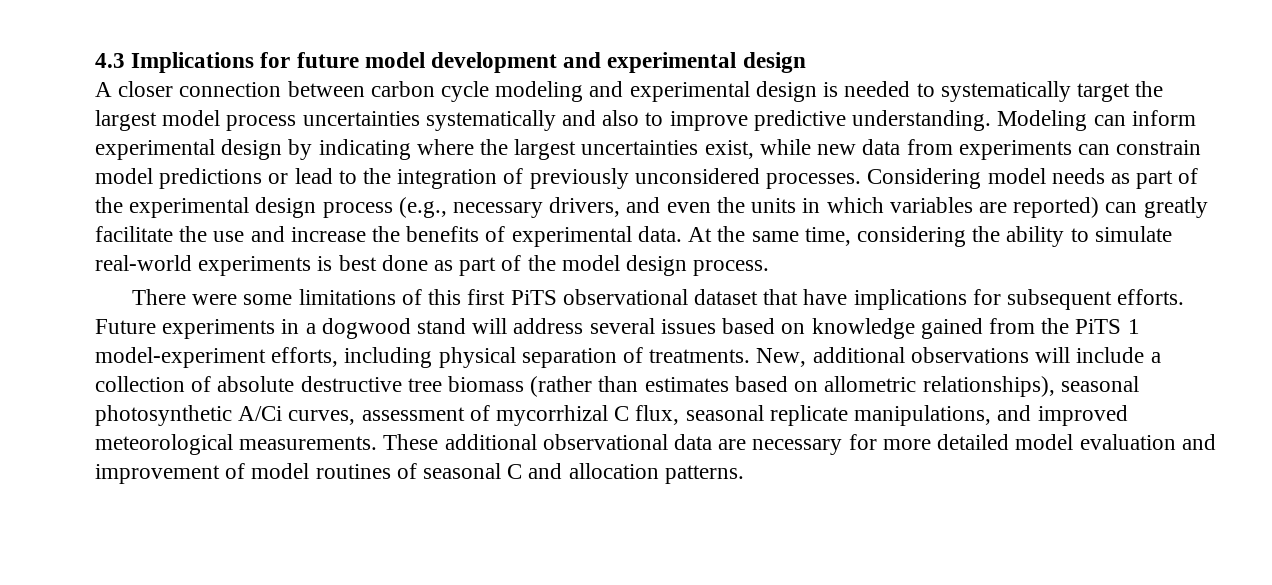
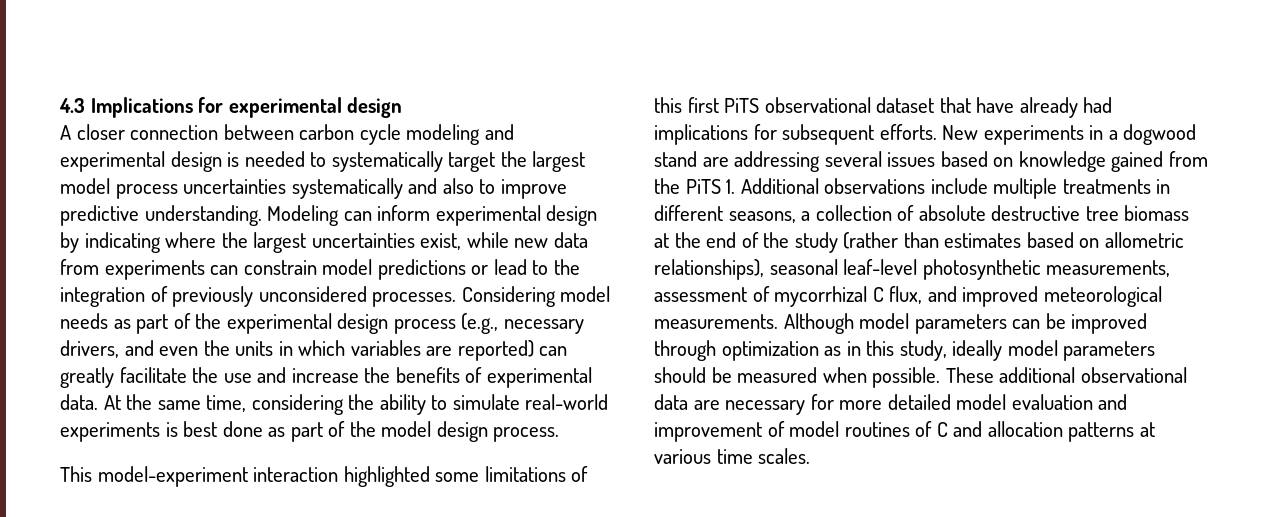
- 4.3 Implications for future model development and experimental design
+ 4.3 Implications for experimental design
- There were some limitations of this first PiTS observational dataset that have implications for subsequent efforts.
+ This model-experiment interaction highlighted some limitations of this first PiTS observational dataset that have already had implications for subsequent efforts.
- Future experiments in a dogwood stand will address several issues based on knowledge gained from the PiTS 1 model-experiment efforts, including physical separation of treatments. New, additional observations will include a collection of absolute destructive tree biomass (rather than estimates based on allometric relationships), seasonal photosynthetic A/Ci curves, assessment of mycorrhizal C flux, seasonal replicate manipulations, and improved meteorological measurements.
+ New experiments in a dogwood stand are addressing several issues based on knowledge gained from the PiTS 1. Additional observations include multiple treatments in different seasons, a collection of absolute destructive tree biomass at the end of the study (rather than estimates based on allometric relationships), seasonal leaf-level photosynthetic measurements, assessment of mycorrhizal C flux, and improved meteorological measurements.
+ Although model parameters can be improved through optimization as in this study, ideally model parameters should be measured when possible.
- These additional observational data are necessary for more detailed model evaluation and improvement of model routines of seasonal C and allocation patterns.
+ These additional observational data are necessary for more detailed model evaluation and improvement of model routines of C and allocation patterns at various time scales.

